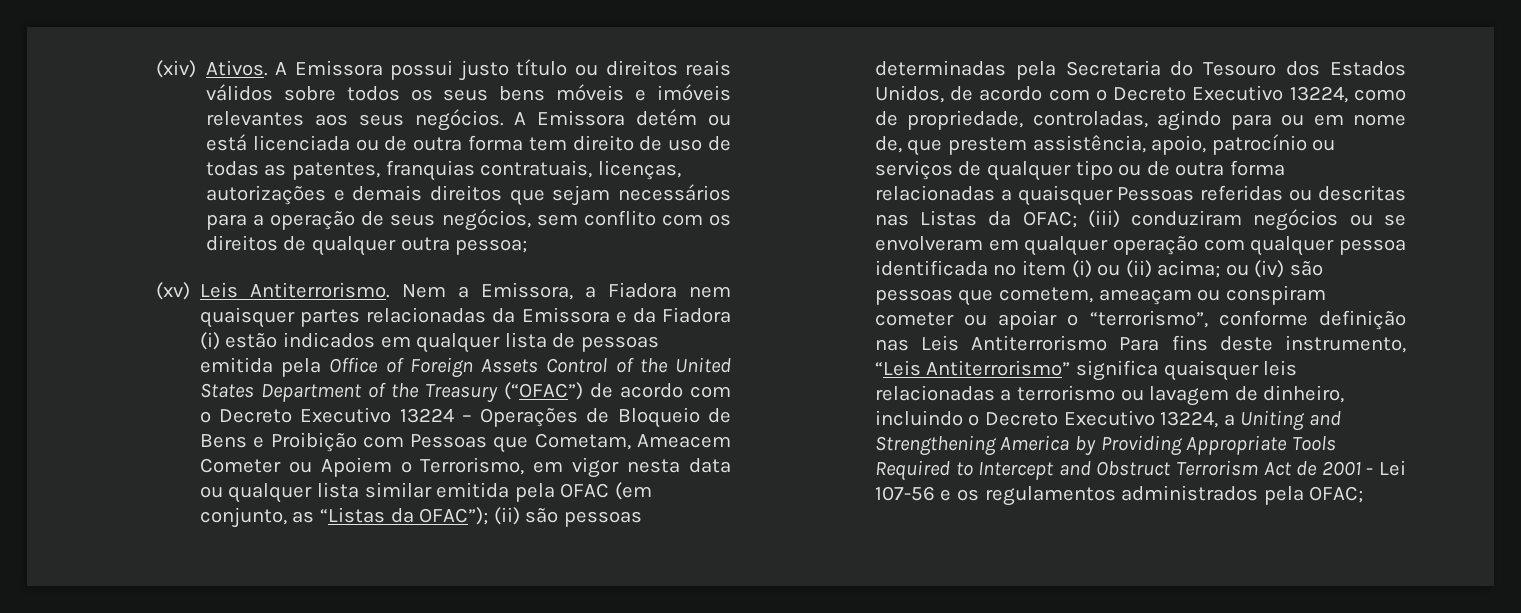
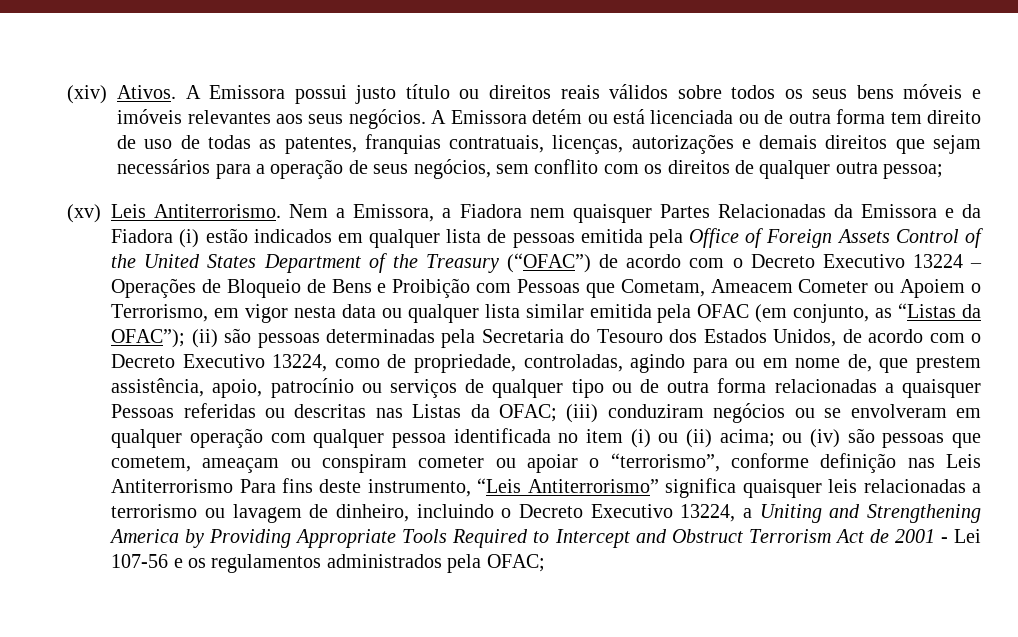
- Nem a Emissora, a Fiadora nem quaisquer partes relacionadas da Emissora e da Fiadora (i) estão indicados em qualquer lista de pessoas emitida pela Office of Foreign Assets Control of the United States Department of the Treasury (“OFAC”) de acordo com o Decreto Executivo 13224 – Operações de Bloqueio de Bens e Proibição com Pessoas que Cometam, Ameacem Cometer ou Apoiem o Terrorismo, em vigor nesta data ou qualquer lista similar emitida pela OFAC (em conjunto, as “Listas da OFAC”);
+ Nem a Emissora, a Fiadora nem quaisquer Partes Relacionadas da Emissora e da Fiadora (i) estão indicados em qualquer lista de pessoas emitida pela Office of Foreign Assets Control of the United States Department of the Treasury (“OFAC”) de acordo com o Decreto Executivo 13224 – Operações de Bloqueio de Bens e Proibição com Pessoas que Cometam, Ameacem Cometer ou Apoiem o Terrorismo, em vigor nesta data ou qualquer lista similar emitida pela OFAC (em conjunto, as “Listas da OFAC”);

